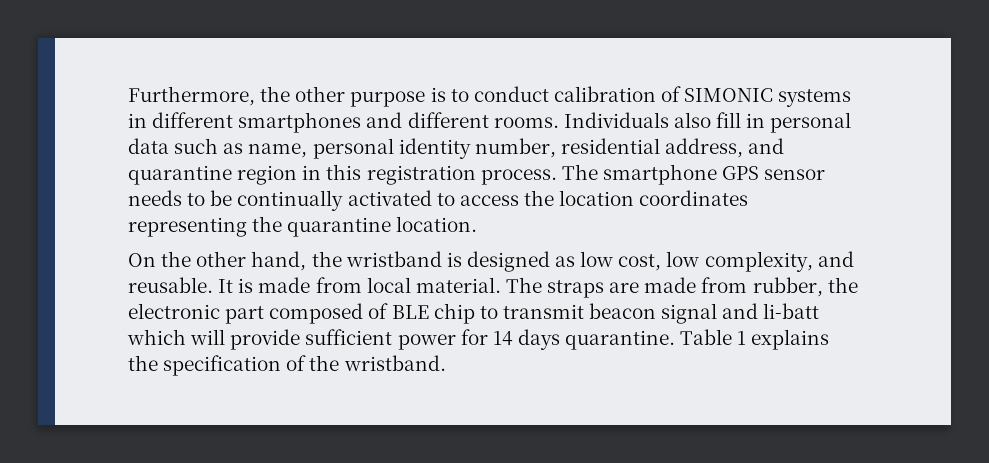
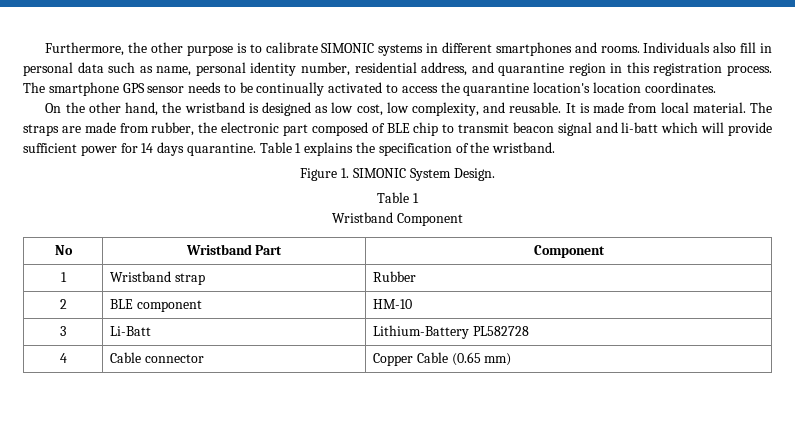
- Furthermore, the other purpose is to conduct calibration of SIMONIC systems in different smartphones and different rooms.
+ Furthermore, the other purpose is to calibrate SIMONIC systems in different smartphones and rooms.
- The smartphone GPS sensor needs to be continually activated to access the location coordinates representing the quarantine location.
+ The smartphone GPS sensor needs to be continually activated to access the quarantine location's location coordinates.
+ Figure 1. SIMONIC System Design.
+ Table 1
+ Wristband Component
+ No | Wristband Part | Component
+ 1 | Wristband strap | Rubber
+ 2 | BLE component | HM-10
+ 3 | Li-Batt | Lithium-Battery PL582728
+ 4 | Cable connector | Copper Cable (0.65 mm)

